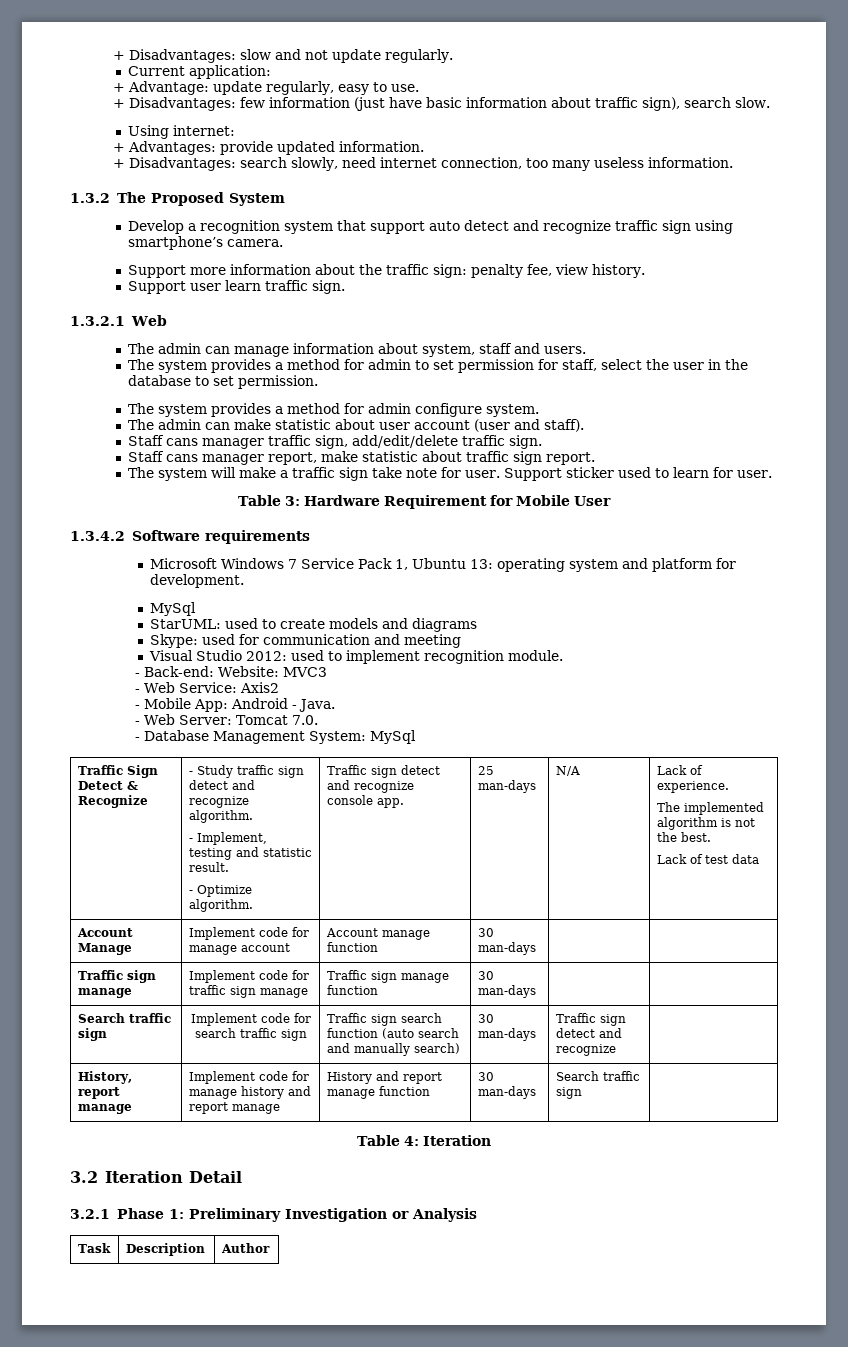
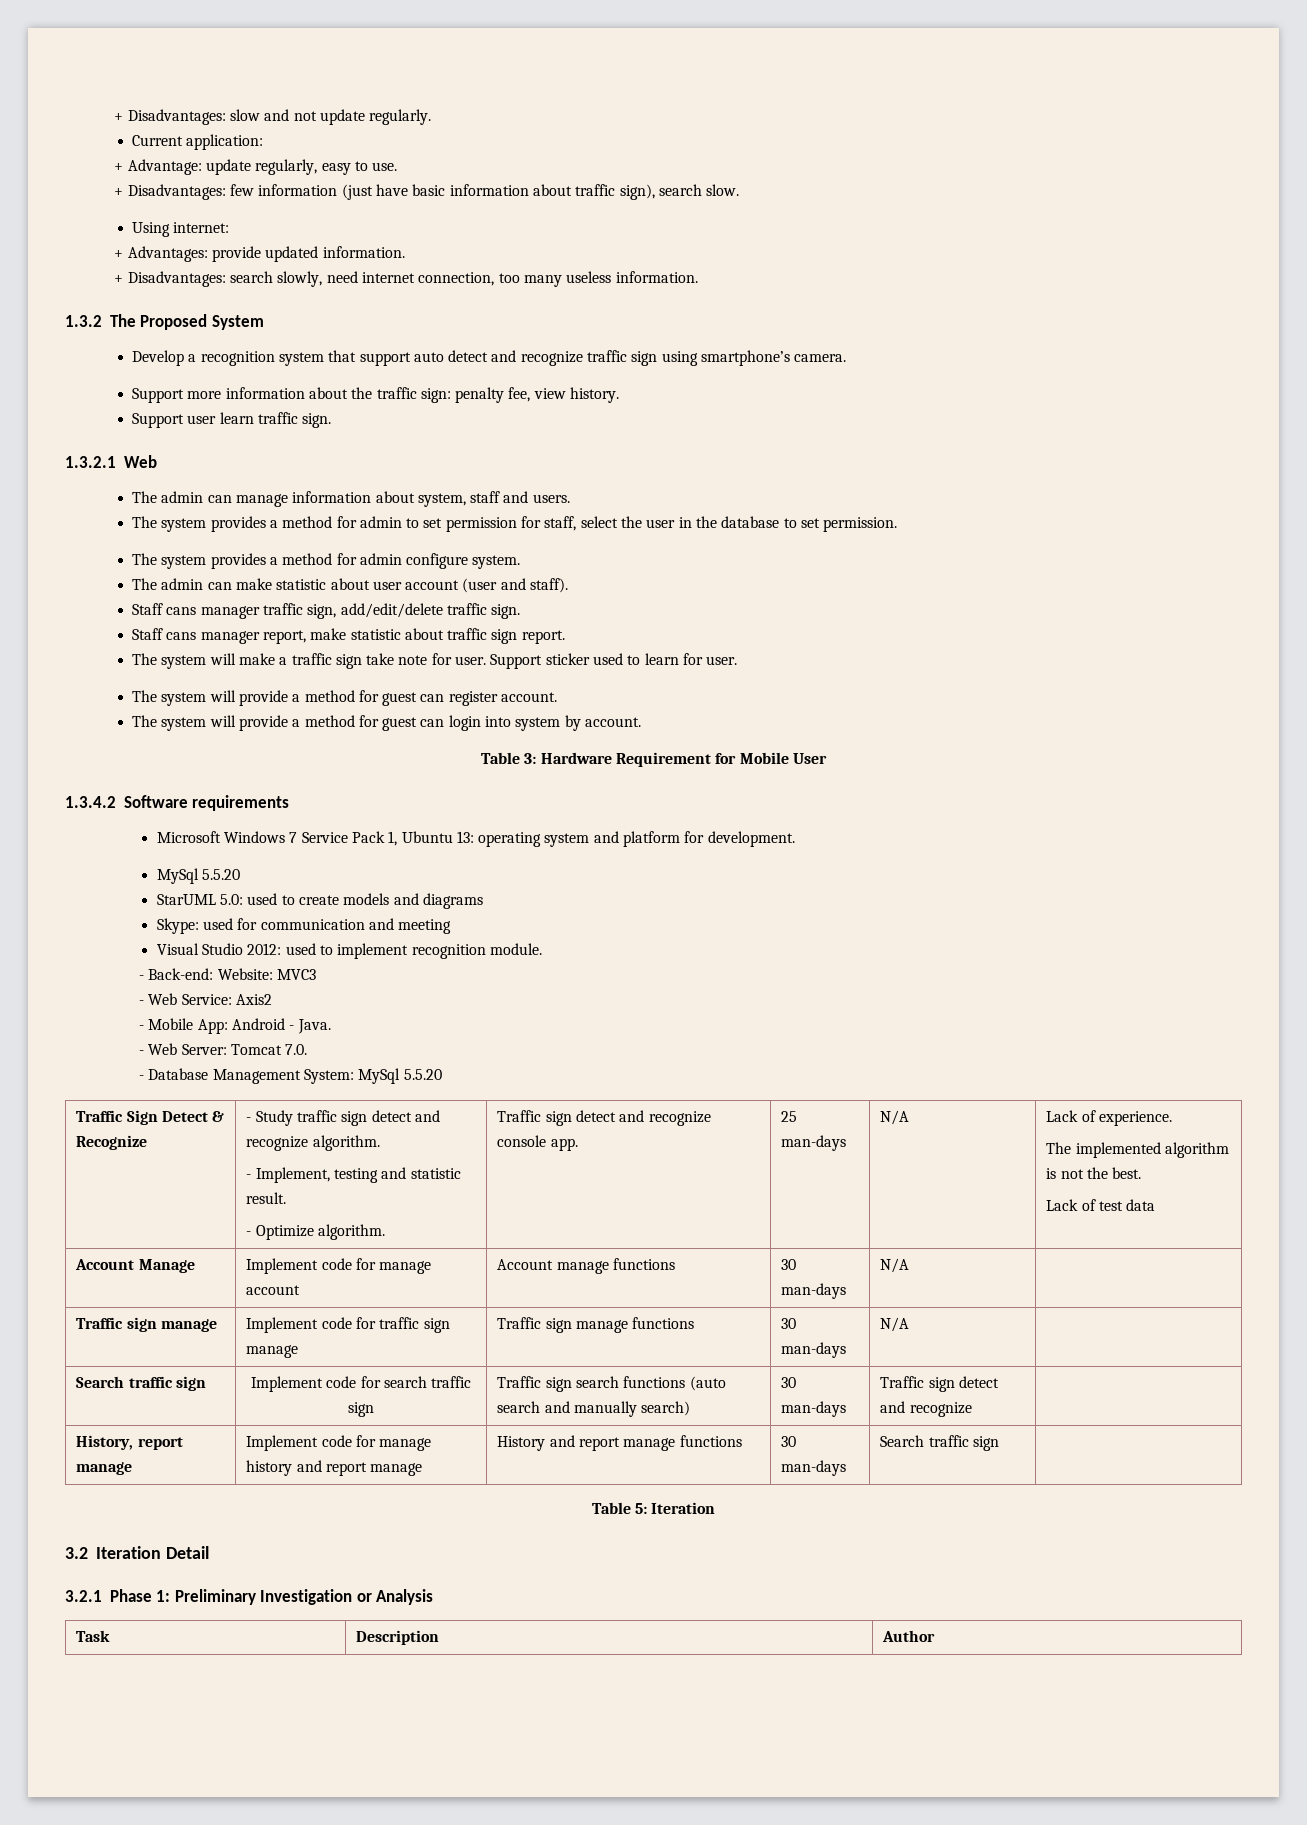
+ The system will provide a method for guest can register account.
+ The system will provide a method for guest can login into system by account.
  Microsoft Windows 7 Service Pack 1, Ubuntu 13: operating system and platform for development.
- MySql
- StarUML: used to create models and diagrams
+ MySql 5.5.20
+ StarUML 5.0: used to create models and diagrams
- - Database Management System: MySql
+ - Database Management System: MySql 5.5.20
- Account Manage | Implement code for manage account | Account manage function | 30 man-days | |
+ Account Manage | Implement code for manage account | Account manage functions | 30 man-days | N/A |
- Traffic sign manage | Implement code for traffic sign manage | Traffic sign manage function | 30 man-days | |
+ Traffic sign manage | Implement code for traffic sign manage | Traffic sign manage functions | 30 man-days | N/A |
- Search traffic sign | Implement code for search traffic sign | Traffic sign search function (auto search and manually search) | 30 man-days | Traffic sign detect and recognize |
+ Search traffic sign | Implement code for search traffic sign | Traffic sign search functions (auto search and manually search) | 30 man-days | Traffic sign detect and recognize |
- History, report manage | Implement code for manage history and report manage | History and report manage function | 30 man-days | Search traffic sign |
+ History, report manage | Implement code for manage history and report manage | History and report manage functions | 30 man-days | Search traffic sign |
- Table 4: Iteration
+ Table 5: Iteration

